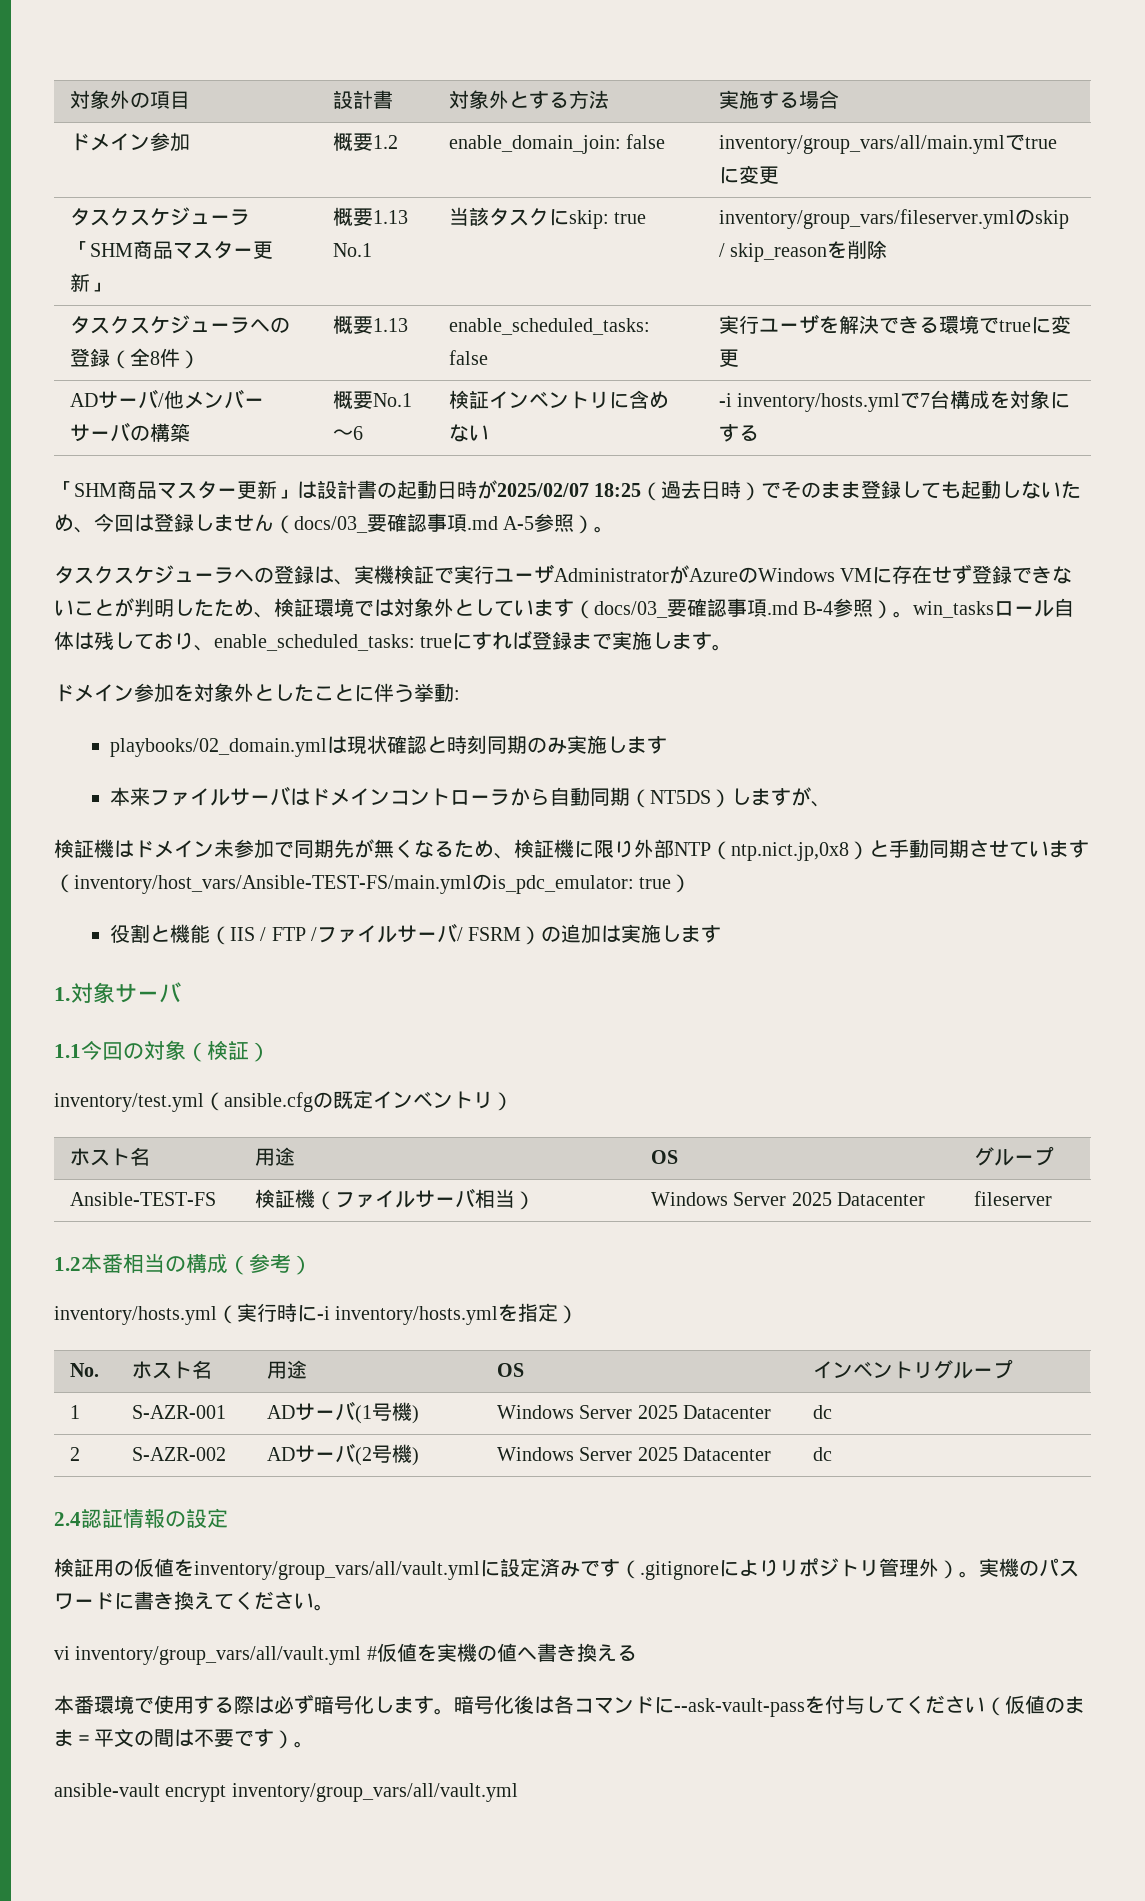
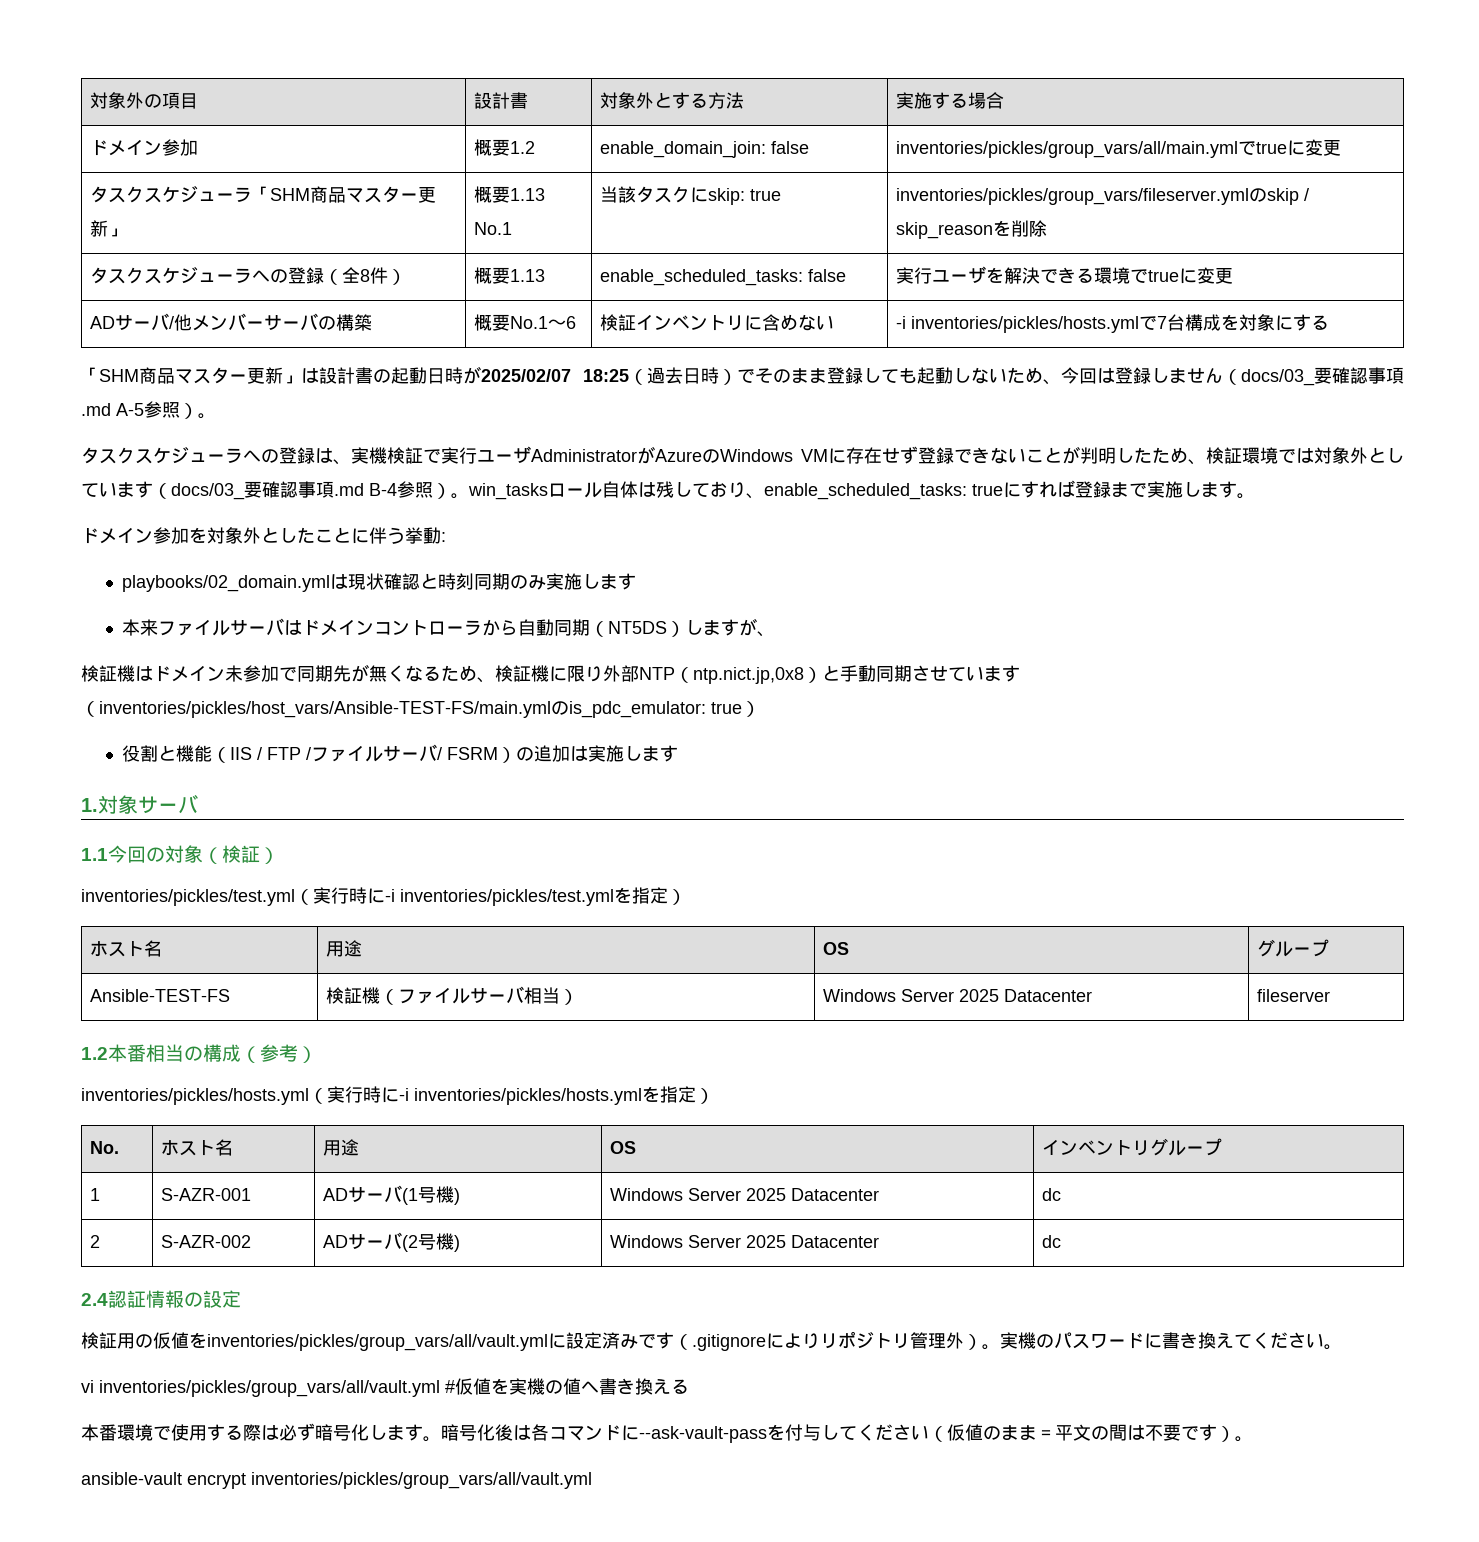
- ドメイン参加 | 概要1.2 | enable_domain_join: false | inventory/group_vars/all/main.ymlでtrueに変更
+ ドメイン参加 | 概要1.2 | enable_domain_join: false | inventories/pickles/group_vars/all/main.ymlでtrueに変更
- タスクスケジューラ「SHM商品マスター更新」 | 概要1.13 No.1 | 当該タスクにskip: true | inventory/group_vars/fileserver.ymlのskip / skip_reasonを削除
+ タスクスケジューラ「SHM商品マスター更新」 | 概要1.13 No.1 | 当該タスクにskip: true | inventories/pickles/group_vars/fileserver.ymlのskip / skip_reasonを削除
- ADサーバ/他メンバーサーバの構築 | 概要No.1〜6 | 検証インベントリに含めない | -i inventory/hosts.ymlで7台構成を対象にする
+ ADサーバ/他メンバーサーバの構築 | 概要No.1〜6 | 検証インベントリに含めない | -i inventories/pickles/hosts.ymlで7台構成を対象にする
- 検証機はドメイン未参加で同期先が無くなるため、検証機に限り外部NTP（ntp.nict.jp,0x8）と手動同期させています（inventory/host_vars/Ansible-TEST-FS/main.ymlのis_pdc_emulator: true）
+ 検証機はドメイン未参加で同期先が無くなるため、検証機に限り外部NTP（ntp.nict.jp,0x8）と手動同期させています（inventories/pickles/host_vars/Ansible-TEST-FS/main.ymlのis_pdc_emulator: true）
- inventory/test.yml（ansible.cfgの既定インベントリ）
+ inventories/pickles/test.yml（実行時に-i inventories/pickles/test.ymlを指定）
- inventory/hosts.yml（実行時に-i inventory/hosts.ymlを指定）
+ inventories/pickles/hosts.yml（実行時に-i inventories/pickles/hosts.ymlを指定）
- 検証用の仮値をinventory/group_vars/all/vault.ymlに設定済みです（.gitignoreによりリポジトリ管理外）。
+ 検証用の仮値をinventories/pickles/group_vars/all/vault.ymlに設定済みです（.gitignoreによりリポジトリ管理外）。
- vi inventory/group_vars/all/vault.yml #仮値を実機の値へ書き換える
+ vi inventories/pickles/group_vars/all/vault.yml #仮値を実機の値へ書き換える
- ansible-vault encrypt inventory/group_vars/all/vault.yml
+ ansible-vault encrypt inventories/pickles/group_vars/all/vault.yml

